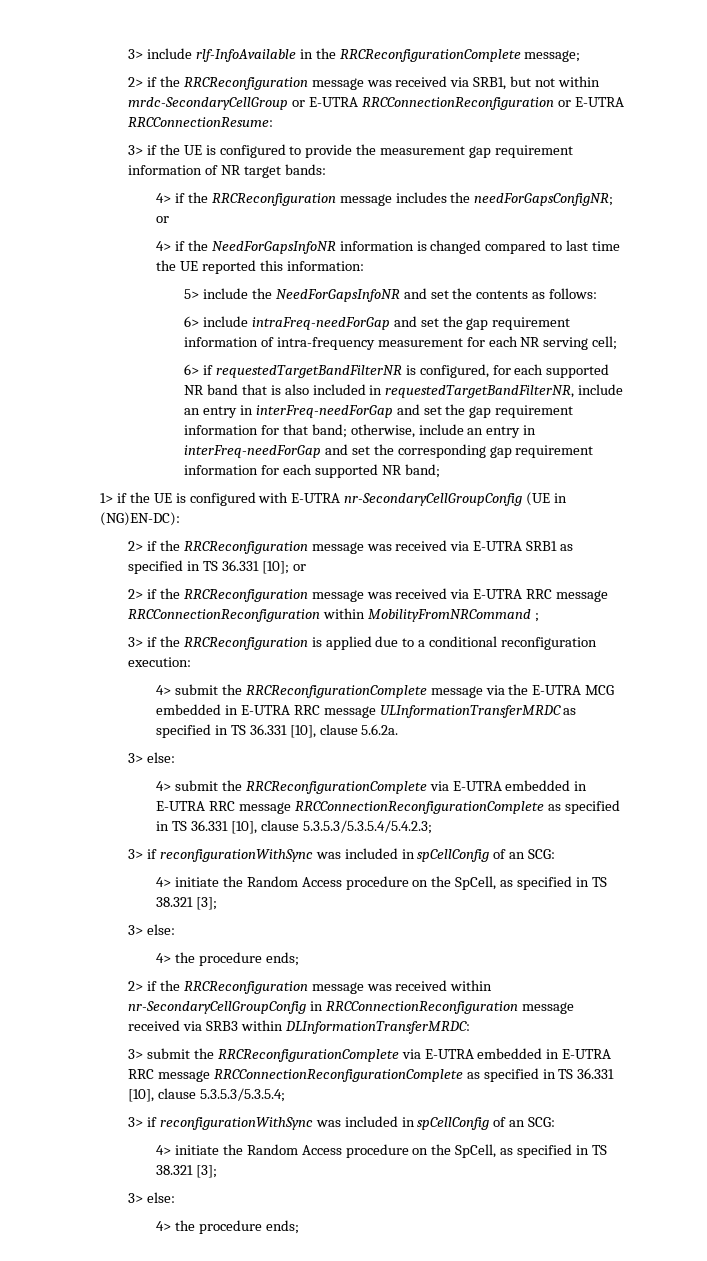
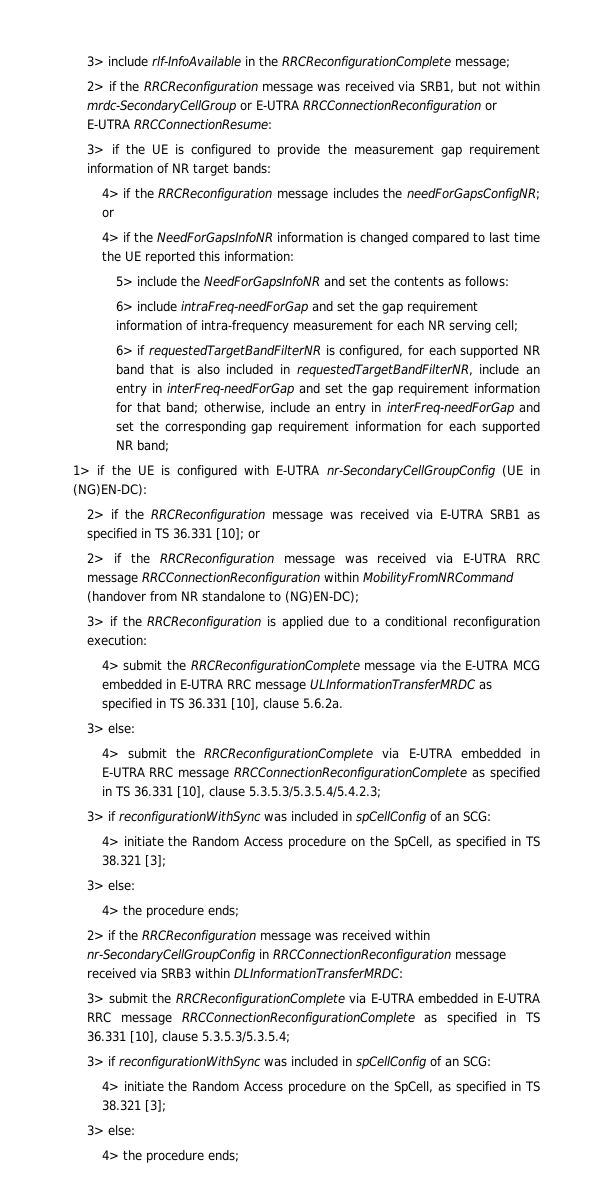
- 2> if the RRCReconfiguration message was received via E-UTRA RRC message RRCConnectionReconfiguration within MobilityFromNRCommand ;
+ 2> if the RRCReconfiguration message was received via E-UTRA RRC message RRCConnectionReconfiguration within MobilityFromNRCommand (handover from NR standalone to (NG)EN-DC);

